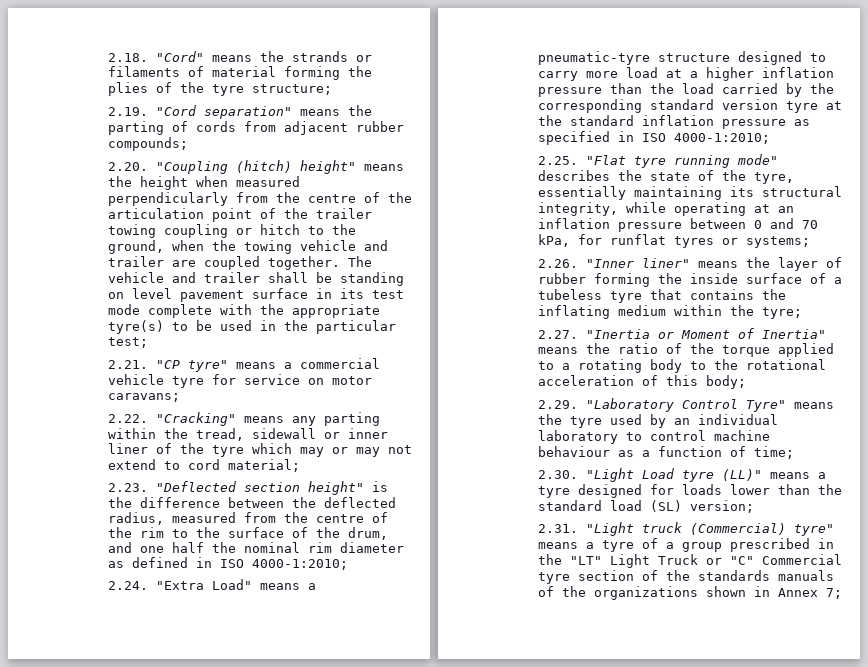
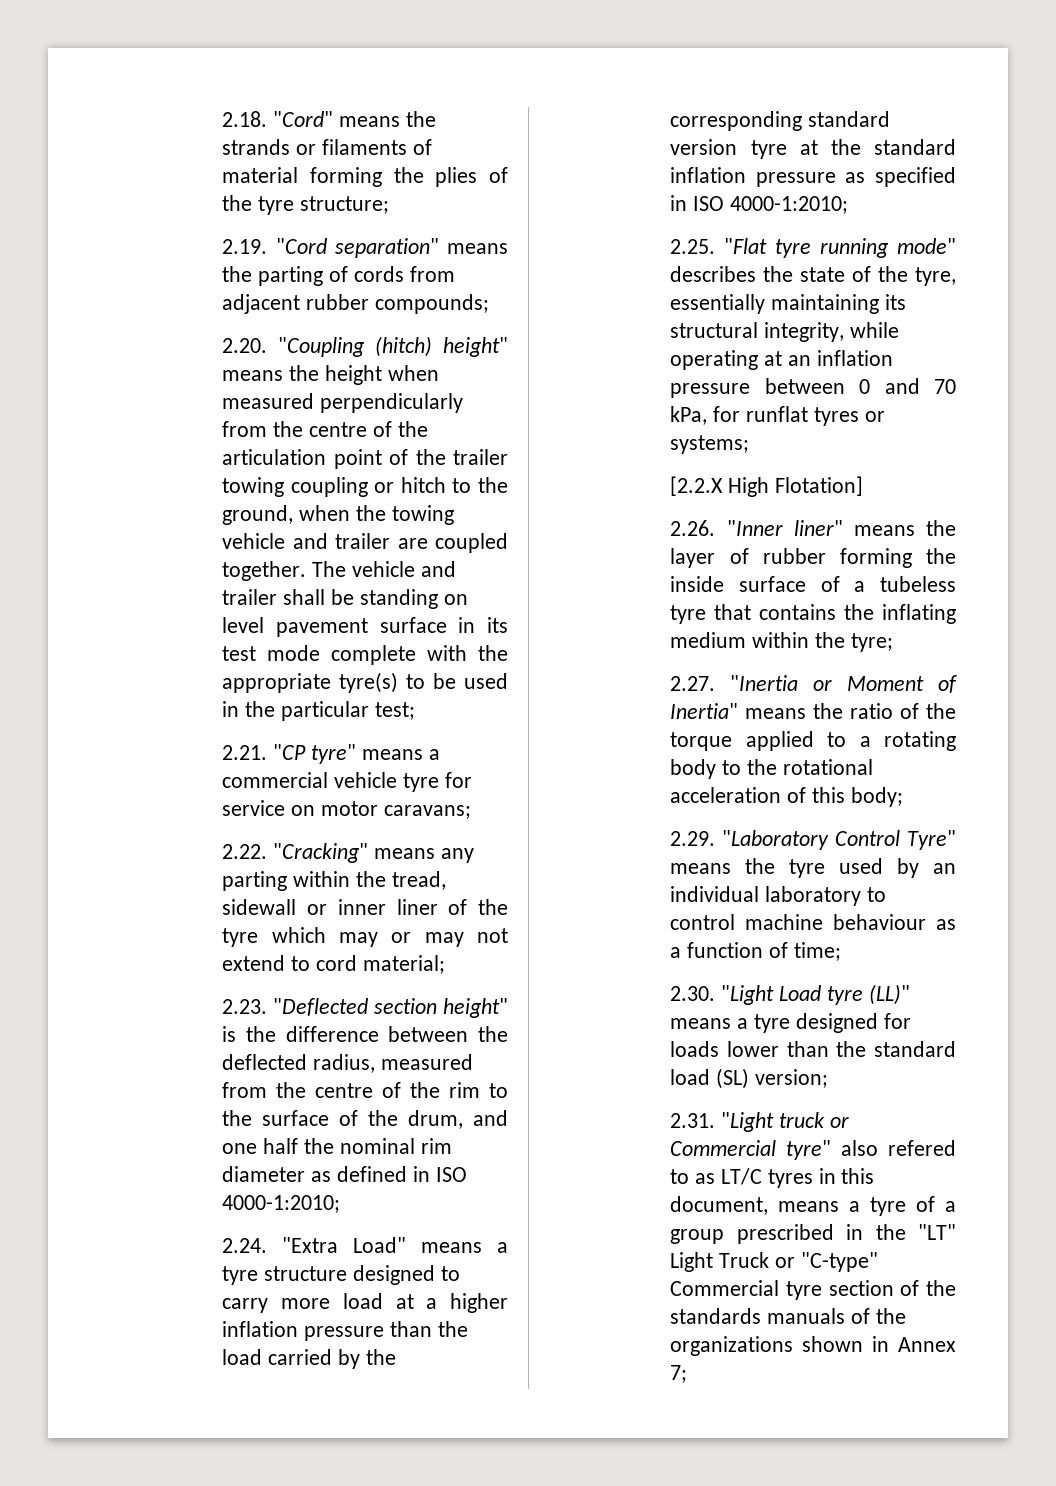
- 2.24. "Extra Load" means a pneumatic-tyre structure designed to carry more load at a higher inflation pressure than the load carried by the corresponding standard version tyre at the standard inflation pressure as specified in ISO 4000-1:2010;
+ 2.24. "Extra Load" means a tyre structure designed to carry more load at a higher inflation pressure than the load carried by the corresponding standard version tyre at the standard inflation pressure as specified in ISO 4000-1:2010;
+ [2.2.X High Flotation]
- 2.31. "Light truck (Commercial) tyre" means a tyre of a group prescribed in the "LT" Light Truck or "C" Commercial tyre section of the standards manuals of the organizations shown in Annex 7;
+ 2.31. "Light truck or Commercial tyre" also refered to as LT/C tyres in this document, means a tyre of a group prescribed in the "LT" Light Truck or "C-type" Commercial tyre section of the standards manuals of the organizations shown in Annex 7;

